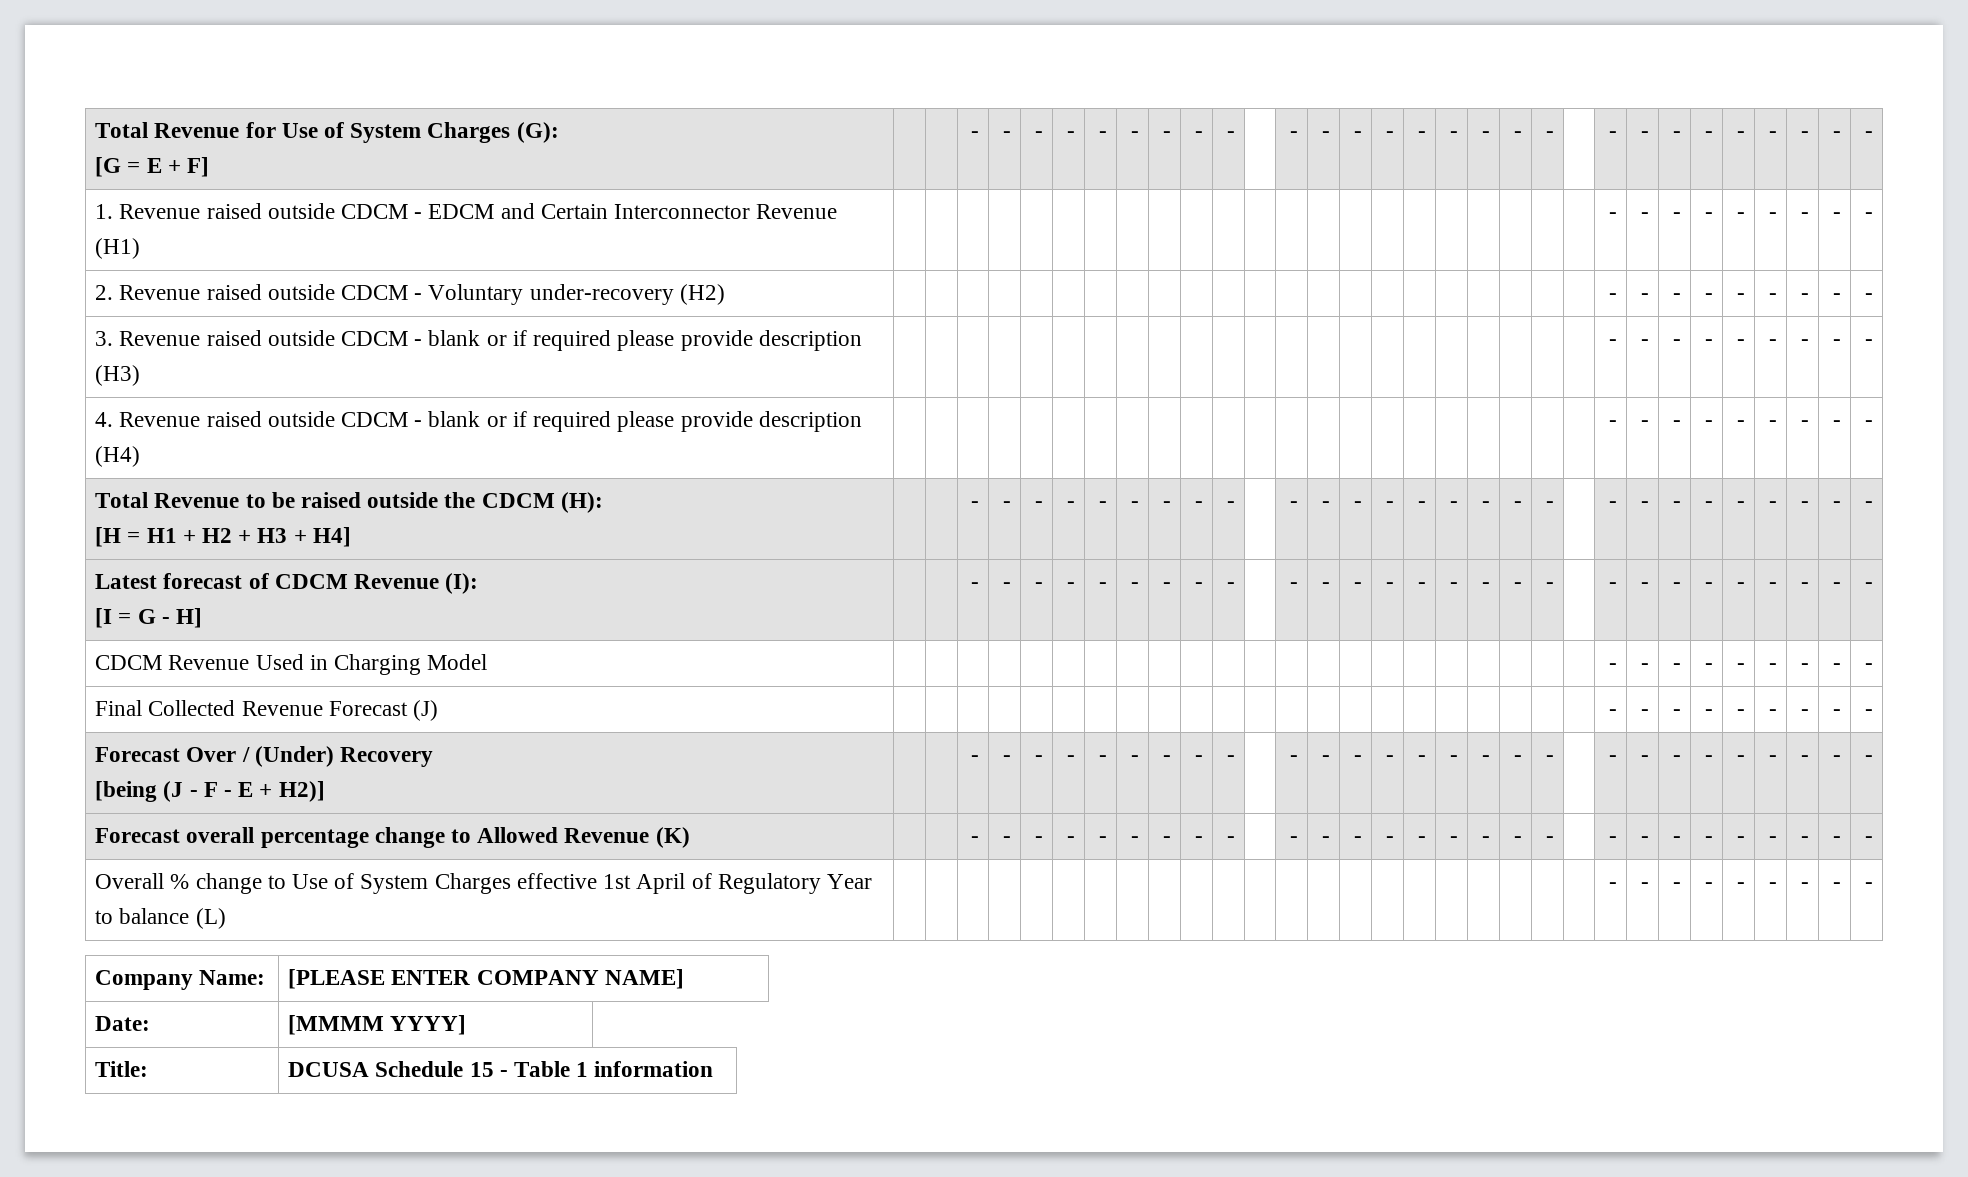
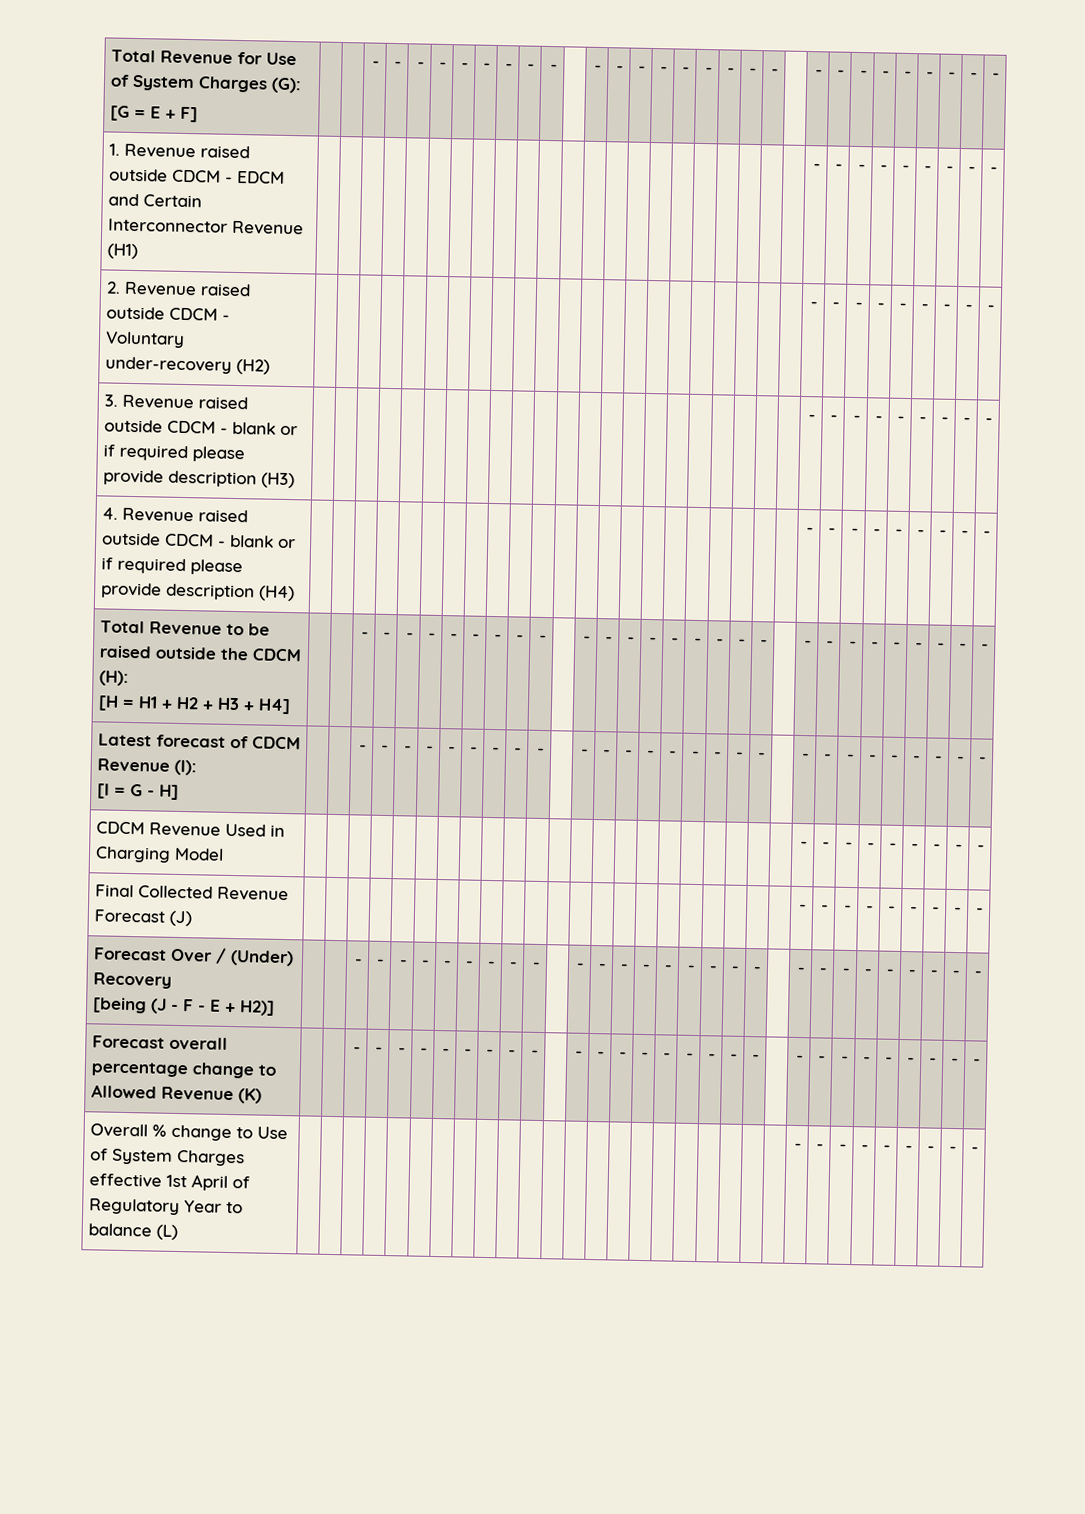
- Company Name: | [PLEASE ENTER COMPANY NAME]
- Date: | [MMMM YYYY]
- Title: | DCUSA Schedule 15 - Table 1 information

